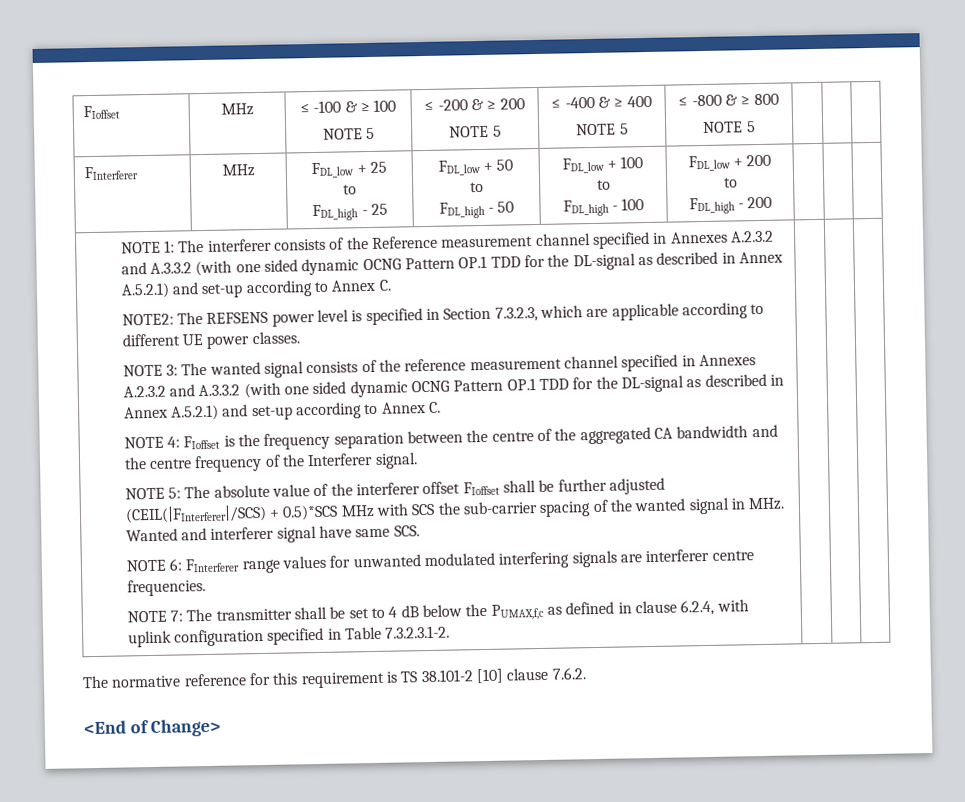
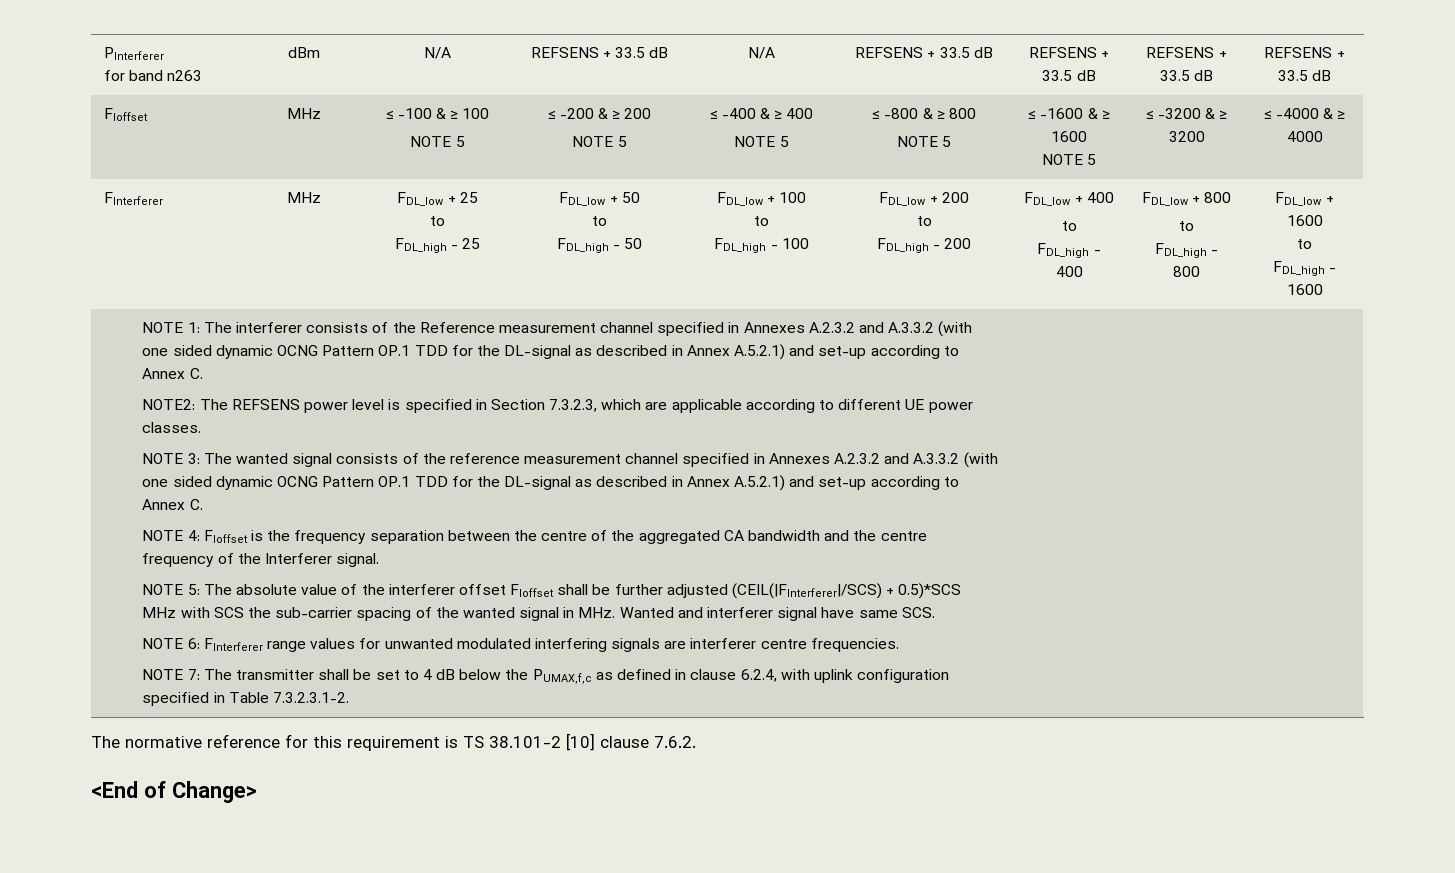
+ PInterferer
+ for band n263 | dBm | N/A | REFSENS + 33.5 dB | N/A | REFSENS + 33.5 dB | REFSENS + 33.5 dB | REFSENS + 33.5 dB | REFSENS + 33.5 dB
  FIoffset | MHz | ≤ -100 & ≥ 100
  NOTE 5 | ≤ -200 & ≥ 200
  NOTE 5 | ≤ -400 & ≥ 400
  NOTE 5 | ≤ -800 & ≥ 800
- NOTE 5 | | |
+ NOTE 5 | ≤ -1600 & ≥ 1600
+ NOTE 5 | ≤ -3200 & ≥ 3200 | ≤ -4000 & ≥ 4000
+ FDL_low + 400
+ to
+ FDL_high - 400 | FDL_low + 800
+ to
+ FDL_high - 800 | FDL_low + 1600
+ to
+ FDL_high - 1600

